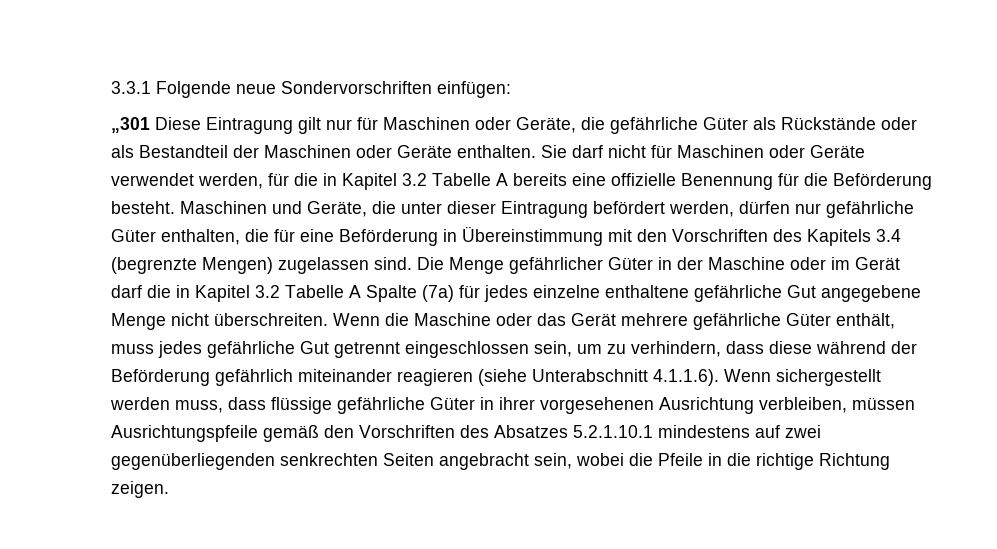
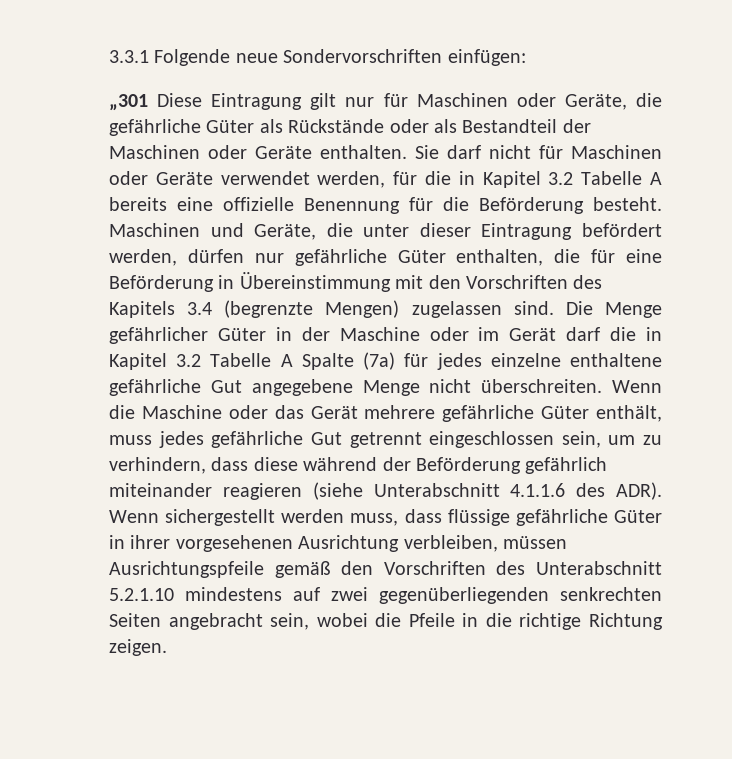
- Wenn die Maschine oder das Gerät mehrere gefährliche Güter enthält, muss jedes gefährliche Gut getrennt eingeschlossen sein, um zu verhindern, dass diese während der Beförderung gefährlich miteinander reagieren (siehe Unterabschnitt 4.1.1.6). Wenn sichergestellt werden muss, dass flüssige gefährliche Güter in ihrer vorgesehenen Ausrichtung verbleiben, müssen Ausrichtungspfeile gemäß den Vorschriften des Absatzes 5.2.1.10.1 mindestens auf zwei gegenüberliegenden senkrechten Seiten angebracht sein, wobei die Pfeile in die richtige Richtung zeigen.
+ Wenn die Maschine oder das Gerät mehrere gefährliche Güter enthält, muss jedes gefährliche Gut getrennt eingeschlossen sein, um zu verhindern, dass diese während der Beförderung gefährlich miteinander reagieren (siehe Unterabschnitt 4.1.1.6 des ADR). Wenn sichergestellt werden muss, dass flüssige gefährliche Güter in ihrer vorgesehenen Ausrichtung verbleiben, müssen Ausrichtungspfeile gemäß den Vorschriften des Unterabschnitt 5.2.1.10 mindestens auf zwei gegenüberliegenden senkrechten Seiten angebracht sein, wobei die Pfeile in die richtige Richtung zeigen.

